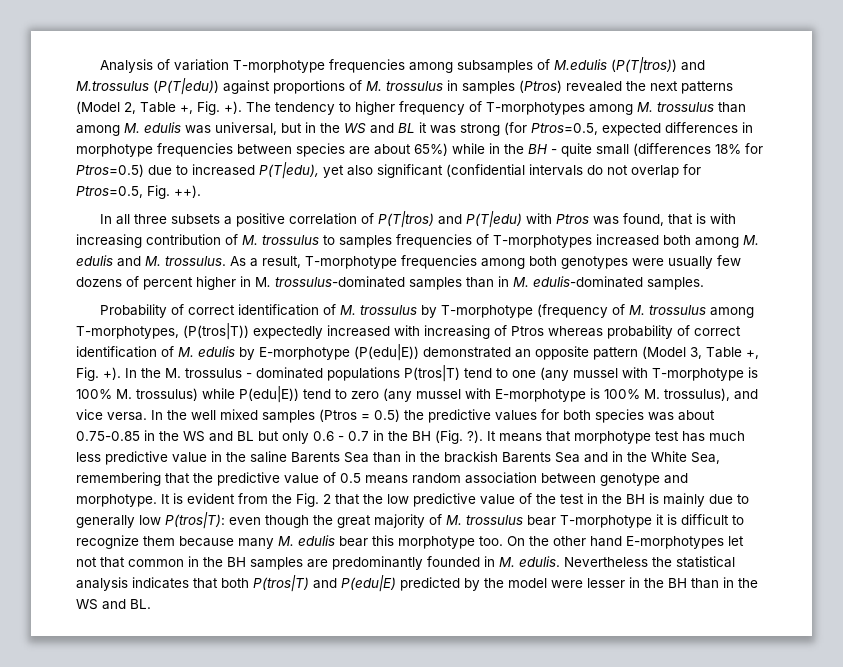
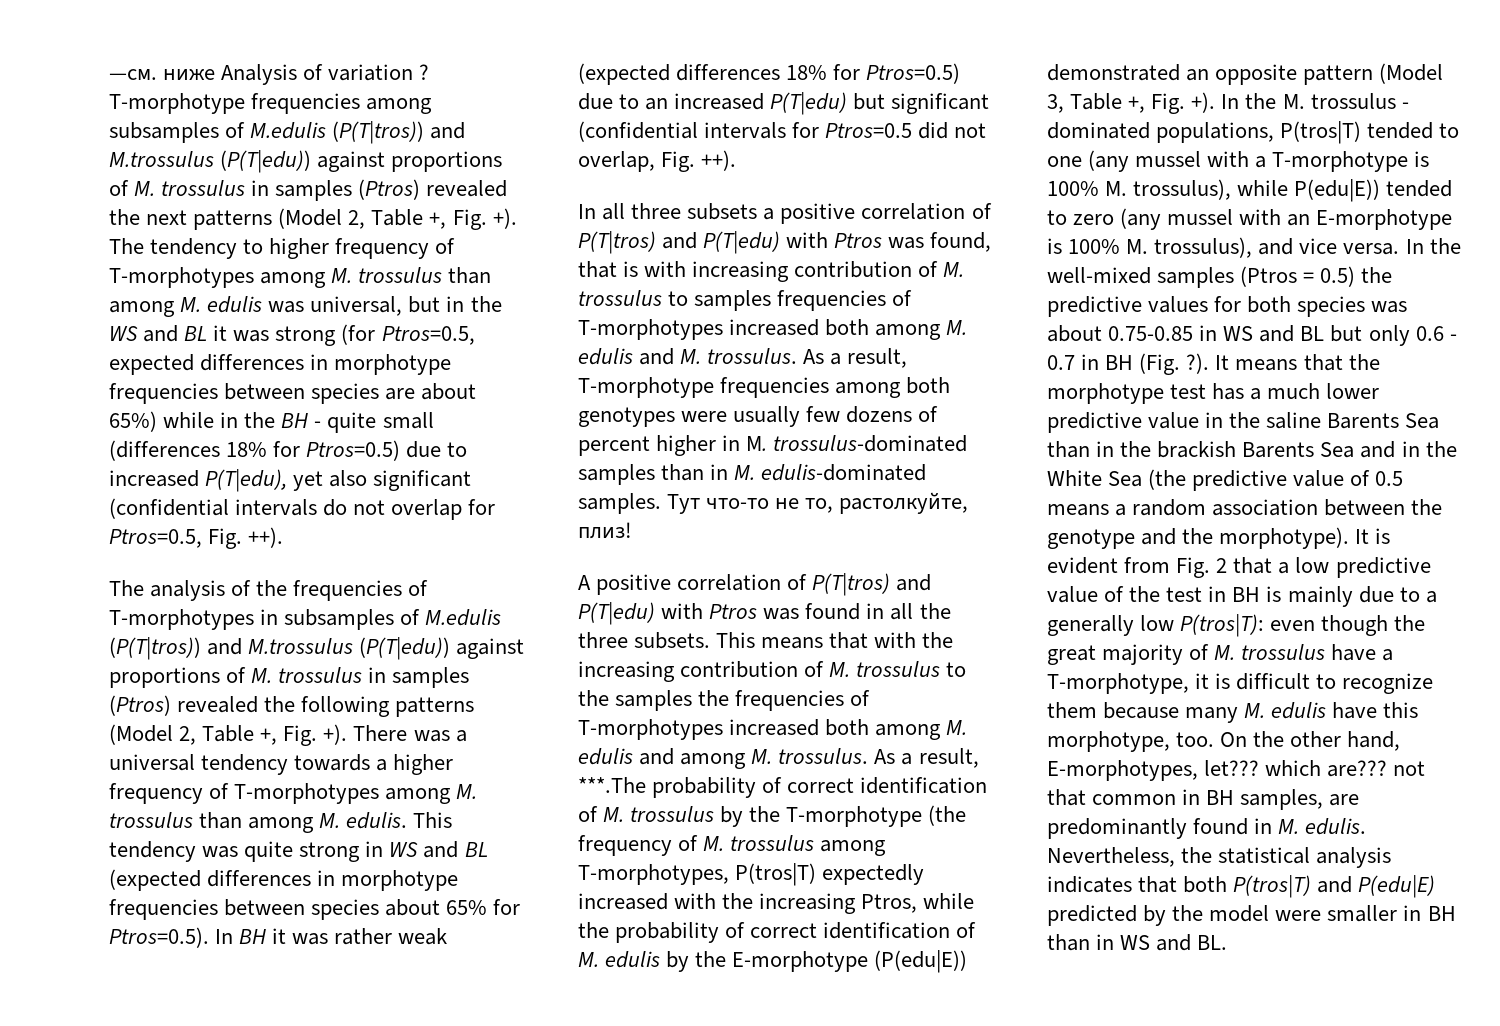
- Analysis of variation T-morphotype frequencies among subsamples of M.edulis (P(T|tros)) and M.trossulus (P(T|edu)) against proportions of M. trossulus in samples (Ptros) revealed the next patterns (Model 2, Table +, Fig. +).
+ —см. ниже Analysis of variation ? T-morphotype frequencies among subsamples of M.edulis (P(T|tros)) and M.trossulus (P(T|edu)) against proportions of M. trossulus in samples (Ptros) revealed the next patterns (Model 2, Table +, Fig. +).
+ The analysis of the frequencies of T-morphotypes in subsamples of M.edulis (P(T|tros)) and M.trossulus (P(T|edu)) against proportions of M. trossulus in samples (Ptros) revealed the following patterns (Model 2, Table +, Fig. +). There was a universal tendency towards a higher frequency of T-morphotypes among M. trossulus than among M. edulis. This tendency was quite strong in WS and BL (expected differences in morphotype frequencies between species about 65% for Ptros=0.5). In BH it was rather weak (expected differences 18% for Ptros=0.5) due to an increased P(T|edu) but significant (confidential intervals for Ptros=0.5 did not overlap, Fig. ++).
- As a result, T-morphotype frequencies among both genotypes were usually few dozens of percent higher in M. trossulus-dominated samples than in M. edulis-dominated samples.
- Probability of correct identification of M. trossulus by T-morphotype (frequency of M. trossulus among T-morphotypes, (P(tros|T)) expectedly increased with increasing of Ptros whereas probability of correct identification of M. edulis by E-morphotype (P(edu|E)) demonstrated an opposite pattern (Model 3, Table +, Fig. +).
+ As a result, T-morphotype frequencies among both genotypes were usually few dozens of percent higher in M. trossulus-dominated samples than in M. edulis-dominated samples. Тут что-то не то, растолкуйте, плиз!
+ A positive correlation of P(T|tros) and P(T|edu) with Ptros was found in all the three subsets. This means that with the increasing contribution of M. trossulus to the samples the frequencies of T-morphotypes increased both among M. edulis and among M. trossulus. As a result, ***.The probability of correct identification of M. trossulus by the T-morphotype (the frequency of M. trossulus among T-morphotypes, P(tros|T) expectedly increased with the increasing Ptros, while the probability of correct identification of M. edulis by the E-morphotype (P(edu|E)) demonstrated an opposite pattern (Model 3, Table +, Fig. +).
- In the M. trossulus - dominated populations P(tros|T) tend to one (any mussel with T-morphotype is 100% M. trossulus) while P(edu|E)) tend to zero (any mussel with E-morphotype is 100% M. trossulus), and vice versa.
+ In the M. trossulus - dominated populations, P(tros|T) tended to one (any mussel with a T-morphotype is 100% M. trossulus), while P(edu|E)) tended to zero (any mussel with an E-morphotype is 100% M. trossulus), and vice versa.
- In the well mixed samples (Ptros = 0.5) the predictive values for both species was about 0.75-0.85 in the WS and BL but only 0.6 - 0.7 in the BH (Fig. ?).
+ In the well-mixed samples (Ptros = 0.5) the predictive values for both species was about 0.75-0.85 in WS and BL but only 0.6 - 0.7 in BH (Fig. ?).
- It means that morphotype test has much less predictive value in the saline Barents Sea than in the brackish Barents Sea and in the White Sea, remembering that the predictive value of 0.5 means random association between genotype and morphotype.
+ It means that the morphotype test has a much lower predictive value in the saline Barents Sea than in the brackish Barents Sea and in the White Sea (the predictive value of 0.5 means a random association between the genotype and the morphotype).
- It is evident from the Fig. 2 that the low predictive value of the test in the BH is mainly due to generally low P(tros|T): even though the great majority of M. trossulus bear T-morphotype it is difficult to recognize them because many M. edulis bear this morphotype too.
+ It is evident from Fig. 2 that a low predictive value of the test in BH is mainly due to a generally low P(tros|T): even though the great majority of M. trossulus have a T-morphotype, it is difficult to recognize them because many M. edulis have this morphotype, too.
- On the other hand E-morphotypes let not that common in the BH samples are predominantly founded in M. edulis.
+ On the other hand, E-morphotypes, let??? which are??? not that common in BH samples, are predominantly found in M. edulis.
- Nevertheless the statistical analysis indicates that both P(tros|T) and P(edu|E) predicted by the model were lesser in the BH than in the WS and BL.
+ Nevertheless, the statistical analysis indicates that both P(tros|T) and P(edu|E) predicted by the model were smaller in BH than in WS and BL.

